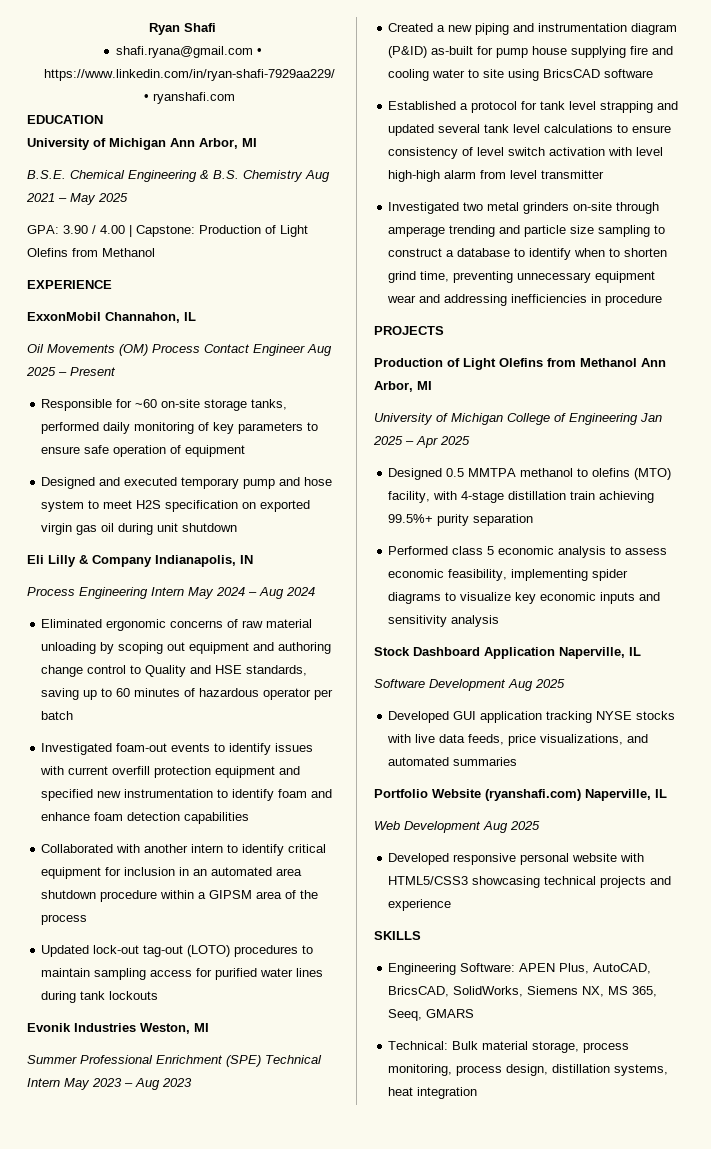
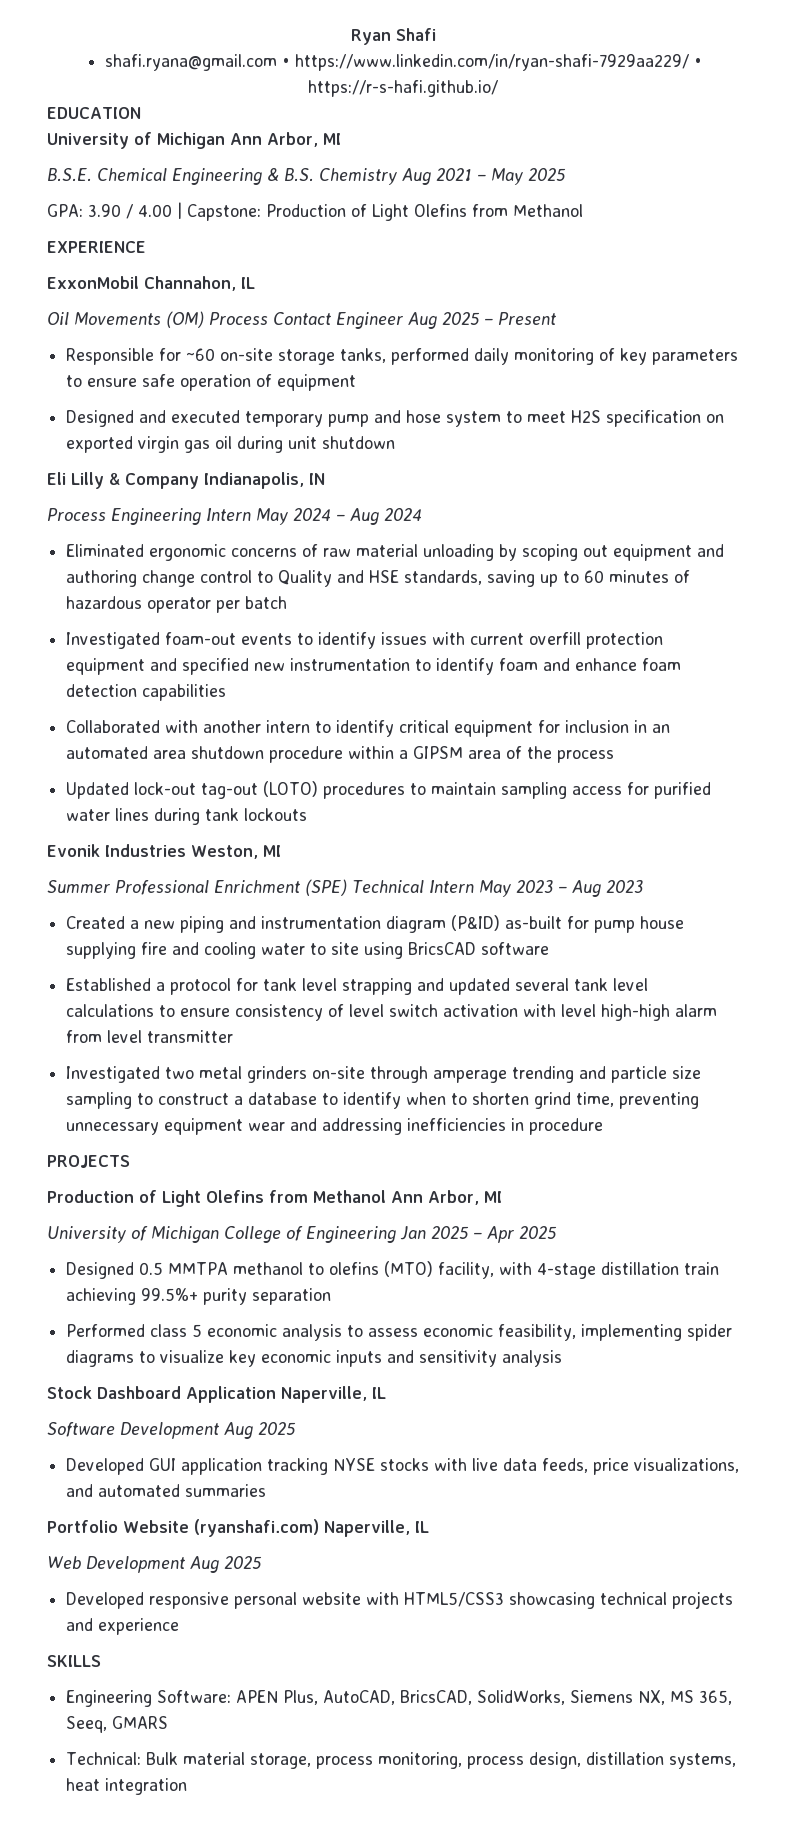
- shafi.ryana@gmail.com • https://www.linkedin.com/in/ryan-shafi-7929aa229/ • ryanshafi.com
+ shafi.ryana@gmail.com • https://www.linkedin.com/in/ryan-shafi-7929aa229/ • https://r-s-hafi.github.io/

